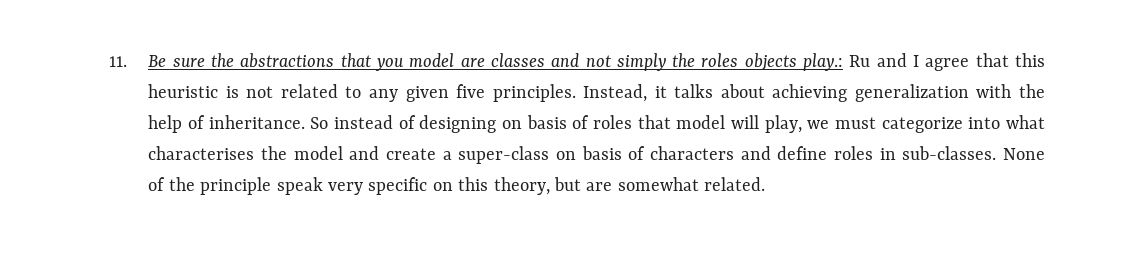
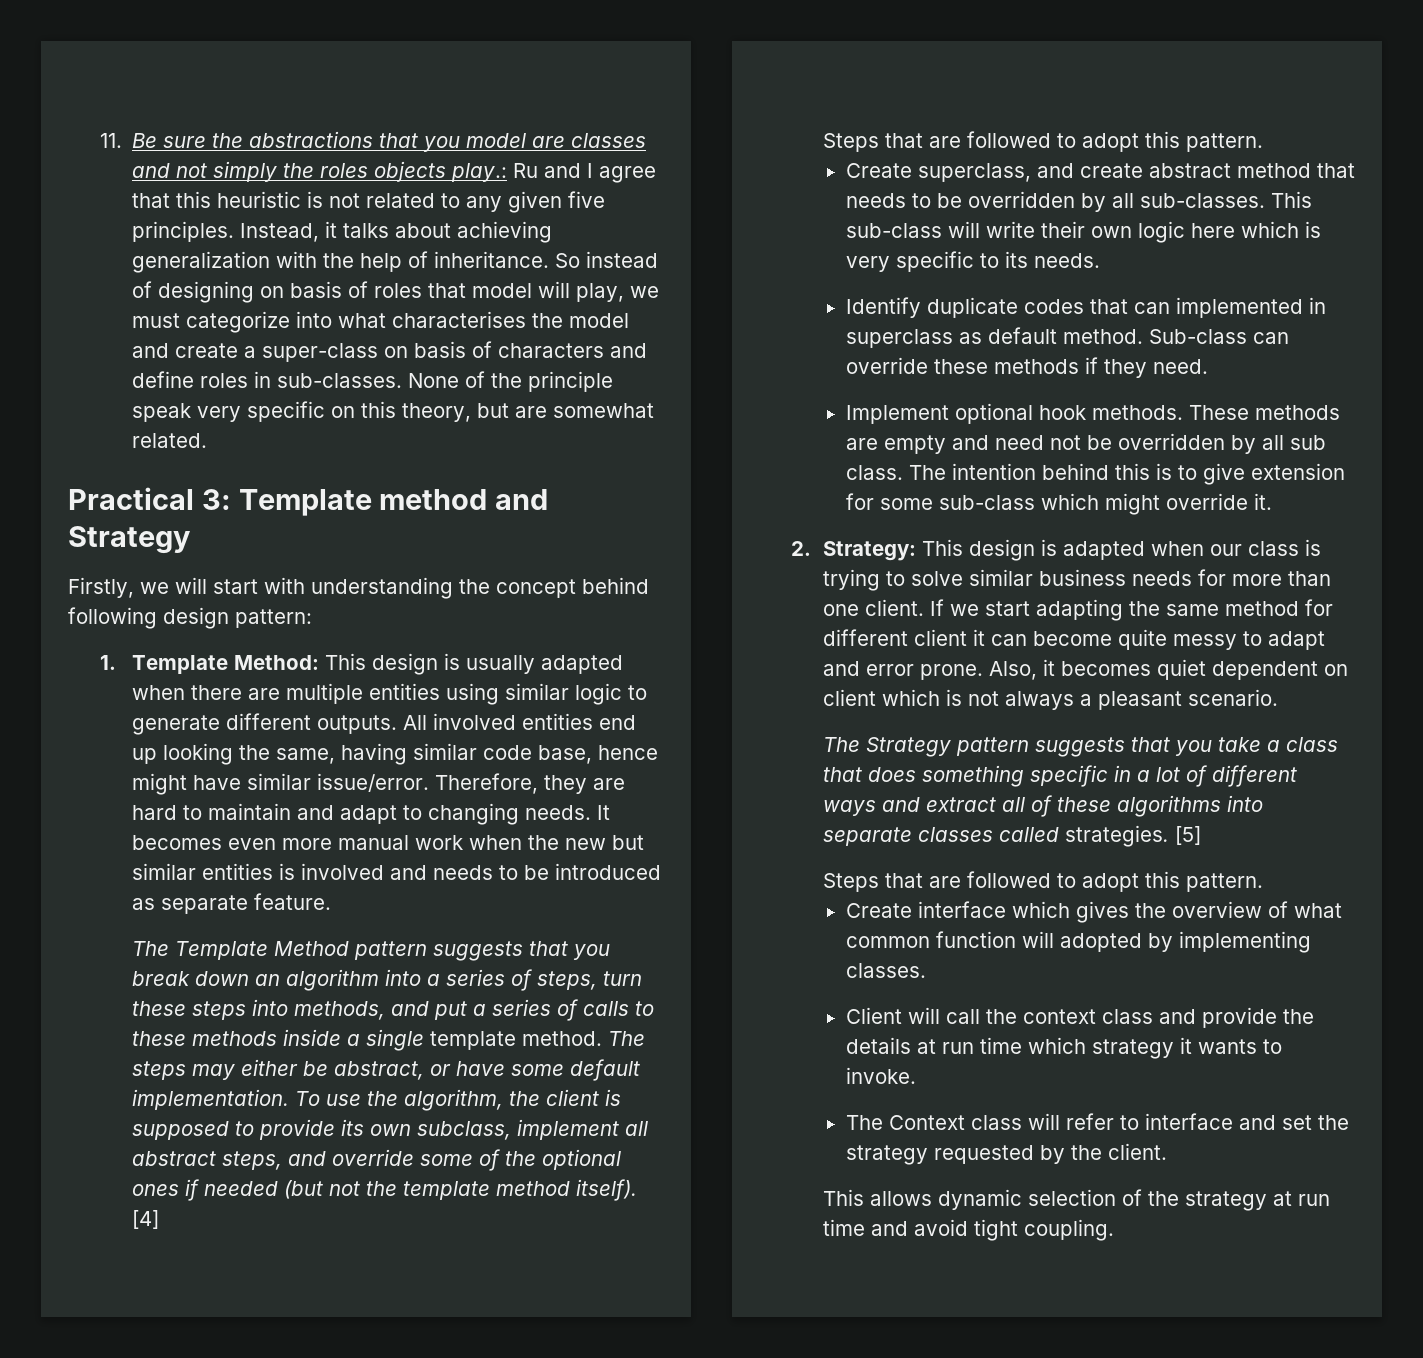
+ Practical 3: Template method and Strategy
+ Firstly, we will start with understanding the concept behind following design pattern:
+ 1. Template Method: This design is usually adapted when there are multiple entities using similar logic to generate different outputs. All involved entities end up looking the same, having similar code base, hence might have similar issue/error. Therefore, they are hard to maintain and adapt to changing needs. It becomes even more manual work when the new but similar entities is involved and needs to be introduced as separate feature.
+ The Template Method pattern suggests that you break down an algorithm into a series of steps, turn these steps into methods, and put a series of calls to these methods inside a single template method. The steps may either be abstract, or have some default implementation. To use the algorithm, the client is supposed to provide its own subclass, implement all abstract steps, and override some of the optional ones if needed (but not the template method itself). [4]
+ Steps that are followed to adopt this pattern.
+ Create superclass, and create abstract method that needs to be overridden by all sub-classes. This sub-class will write their own logic here which is very specific to its needs.
+ Identify duplicate codes that can implemented in superclass as default method. Sub-class can override these methods if they need.
+ Implement optional hook methods. These methods are empty and need not be overridden by all sub class. The intention behind this is to give extension for some sub-class which might override it.
+ 2. Strategy: This design is adapted when our class is trying to solve similar business needs for more than one client. If we start adapting the same method for different client it can become quite messy to adapt and error prone. Also, it becomes quiet dependent on client which is not always a pleasant scenario.
+ The Strategy pattern suggests that you take a class that does something specific in a lot of different ways and extract all of these algorithms into separate classes called strategies. [5]
+ Steps that are followed to adopt this pattern.
+ Create interface which gives the overview of what common function will adopted by implementing classes.
+ Client will call the context class and provide the details at run time which strategy it wants to invoke.
+ The Context class will refer to interface and set the strategy requested by the client.
+ This allows dynamic selection of the strategy at run time and avoid tight coupling.

